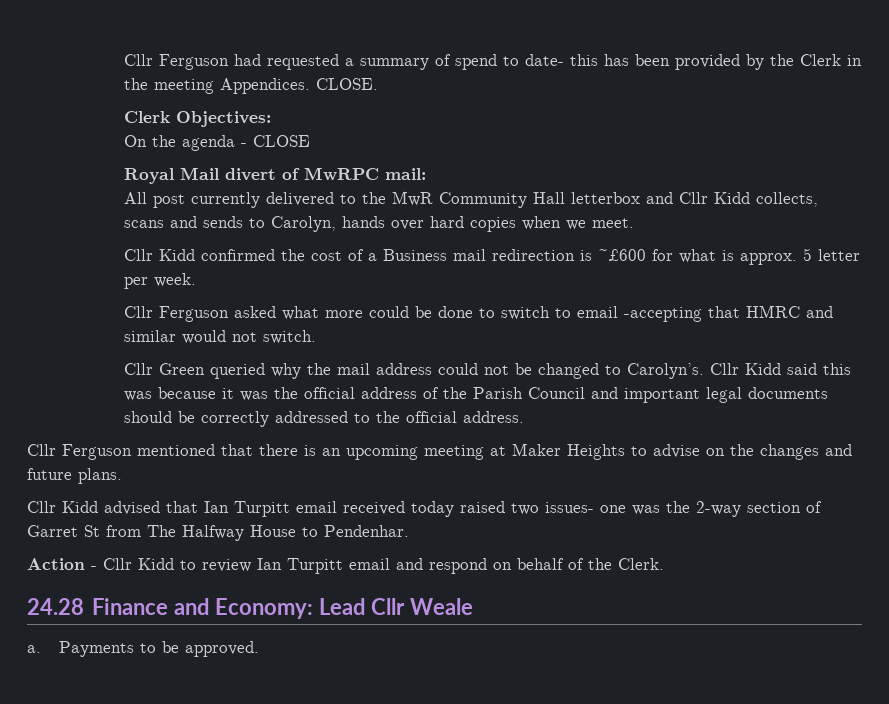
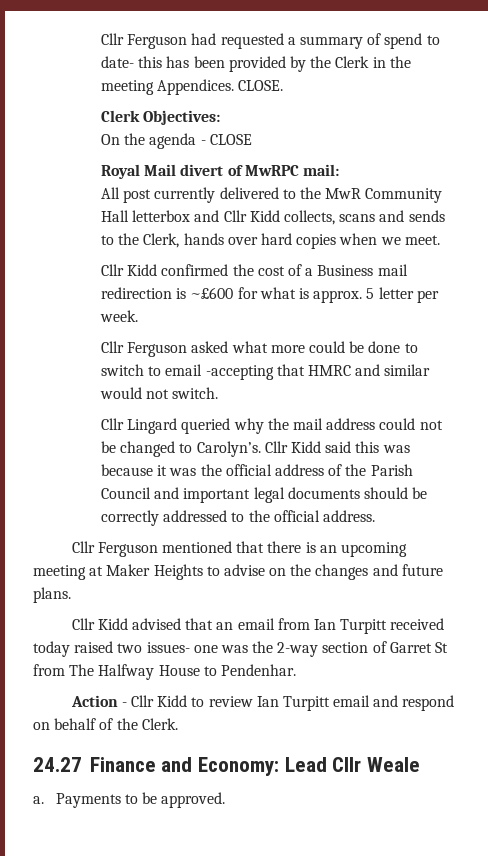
- All post currently delivered to the MwR Community Hall letterbox and Cllr Kidd collects, scans and sends to Carolyn, hands over hard copies when we meet.
+ All post currently delivered to the MwR Community Hall letterbox and Cllr Kidd collects, scans and sends to the Clerk, hands over hard copies when we meet.
- Cllr Green queried why the mail address could not be changed to Carolyn’s.
+ Cllr Lingard queried why the mail address could not be changed to Carolyn’s.
- Cllr Kidd advised that Ian Turpitt email received today raised two issues- one was the 2-way section of Garret St from The Halfway House to Pendenhar.
+ Cllr Kidd advised that an email from Ian Turpitt received today raised two issues- one was the 2-way section of Garret St from The Halfway House to Pendenhar.
- 24.28 Finance and Economy: Lead Cllr Weale
+ 24.27 Finance and Economy: Lead Cllr Weale

